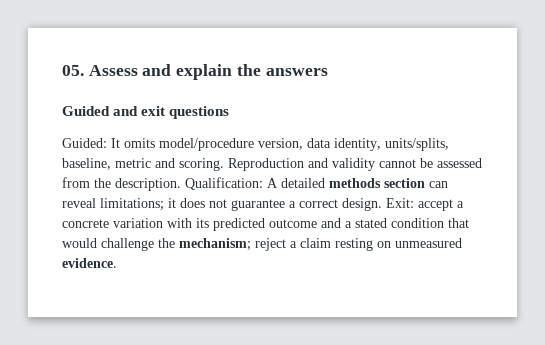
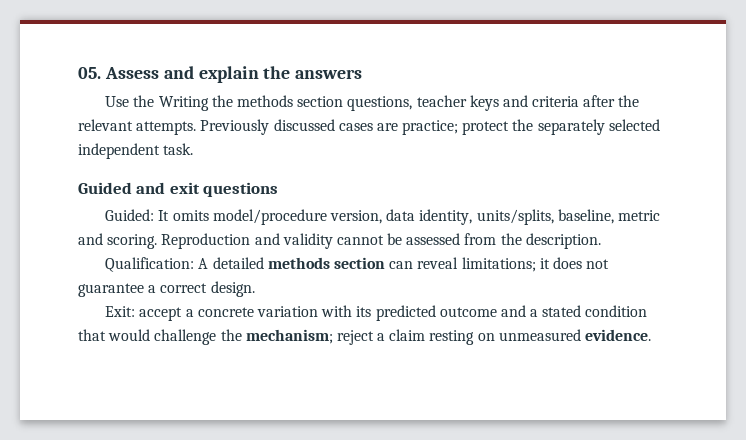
+ Use the Writing the methods section questions, teacher keys and criteria after the relevant attempts. Previously discussed cases are practice; protect the separately selected independent task.
- Reproduction and validity cannot be assessed from the description. Qualification: A detailed methods section can reveal limitations; it does not guarantee a correct design. Exit: accept a concrete variation with its predicted outcome and a stated condition that would challenge the mechanism; reject a claim resting on unmeasured evidence.
+ Reproduction and validity cannot be assessed from the description.
+ Qualification: A detailed methods section can reveal limitations; it does not guarantee a correct design.
+ Exit: accept a concrete variation with its predicted outcome and a stated condition that would challenge the mechanism; reject a claim resting on unmeasured evidence.

